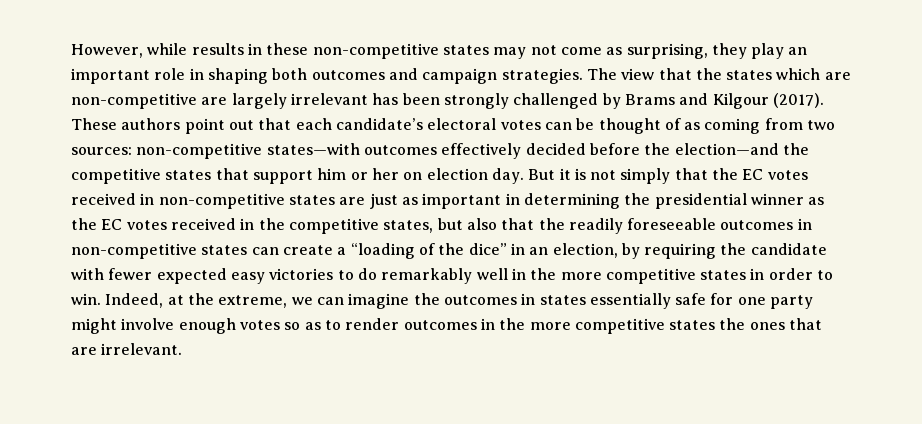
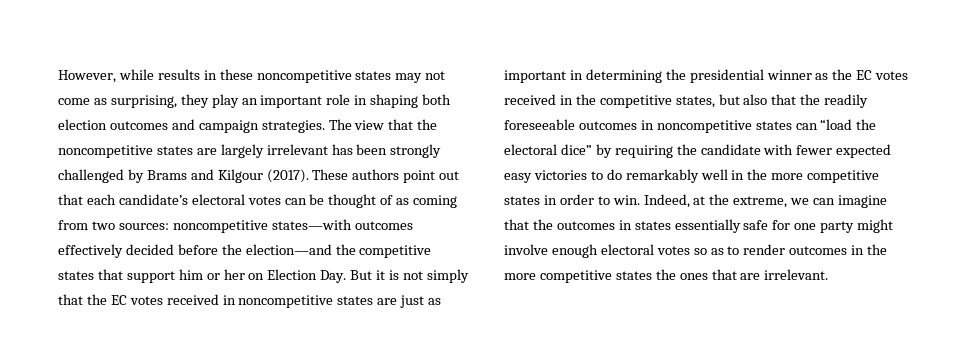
- However, while results in these non-competitive states may not come as surprising, they play an important role in shaping both outcomes and campaign strategies.
+ However, while results in these noncompetitive states may not come as surprising, they play an important role in shaping both election outcomes and campaign strategies.
- The view that the states which are non-competitive are largely irrelevant has been strongly challenged by Brams and Kilgour (2017).
+ The view that the noncompetitive states are largely irrelevant has been strongly challenged by Brams and Kilgour (2017).
- non-competitive states—with outcomes effectively decided before the election—and the competitive states that support him or her on election day. But it is not simply that the EC votes received in non-competitive states are just as important in determining the presidential winner as the EC votes received in the competitive states, but also that the readily foreseeable outcomes in non-competitive states can create a “loading of the dice” in an election, by requiring the candidate with fewer expected easy victories to do remarkably well in the more competitive states in order to win.
+ noncompetitive states—with outcomes effectively decided before the election—and the competitive states that support him or her on Election Day. But it is not simply that the EC votes received in noncompetitive states are just as important in determining the presidential winner as the EC votes received in the competitive states, but also that the readily foreseeable outcomes in noncompetitive states can “load the electoral dice” by requiring the candidate with fewer expected easy victories to do remarkably well in the more competitive states in order to win.
- Indeed, at the extreme, we can imagine the outcomes in states essentially safe for one party might involve enough votes so as to render outcomes in the more competitive states the ones that are irrelevant.
+ Indeed, at the extreme, we can imagine that the outcomes in states essentially safe for one party might involve enough electoral votes so as to render outcomes in the more competitive states the ones that are irrelevant.

